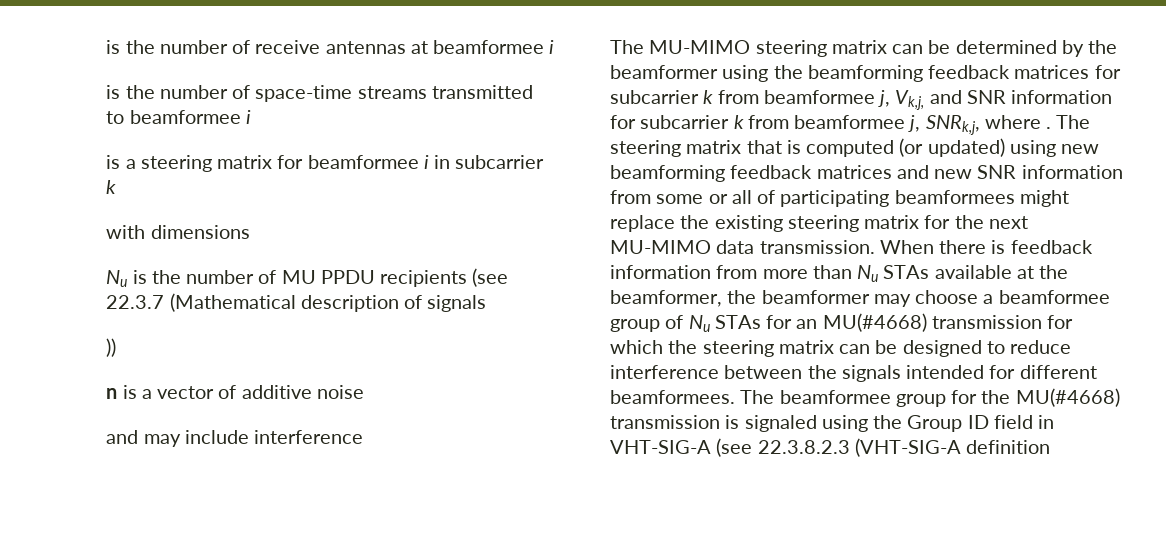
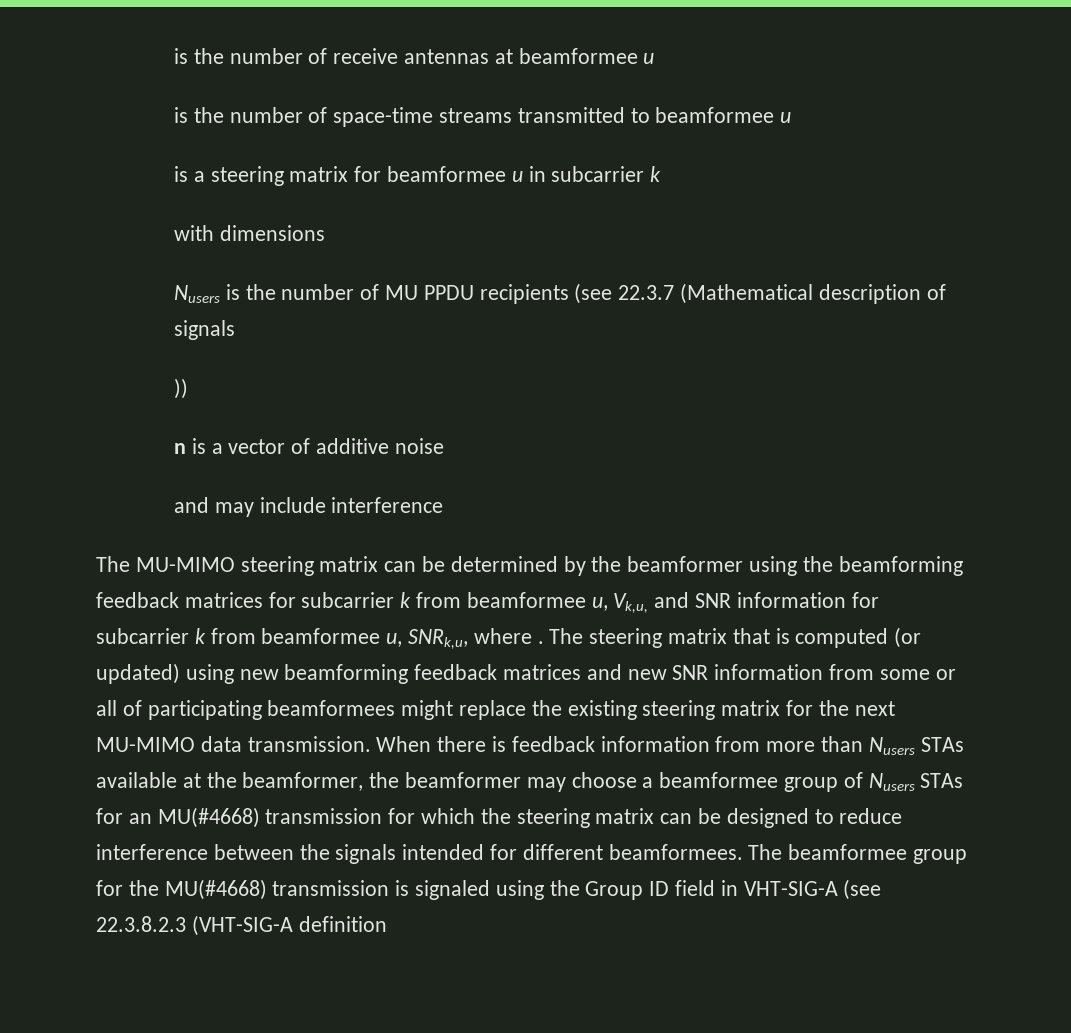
- is the number of receive antennas at beamformee i
+ is the number of receive antennas at beamformee u
- is the number of space-time streams transmitted to beamformee i
+ is the number of space-time streams transmitted to beamformee u
- is a steering matrix for beamformee i in subcarrier k
+ is a steering matrix for beamformee u in subcarrier k
- Nu is the number of MU PPDU recipients (see 22.3.7 (Mathematical description of signals
+ Nusers is the number of MU PPDU recipients (see 22.3.7 (Mathematical description of signals
- The MU-MIMO steering matrix can be determined by the beamformer using the beamforming feedback matrices for subcarrier k from beamformee j, Vk,j, and SNR information for subcarrier k from beamformee j, SNRk,j, where .
+ The MU-MIMO steering matrix can be determined by the beamformer using the beamforming feedback matrices for subcarrier k from beamformee u, Vk,u, and SNR information for subcarrier k from beamformee u, SNRk,u, where .
- When there is feedback information from more than Nu STAs available at the beamformer, the beamformer may choose a beamformee group of Nu STAs for an MU(#4668) transmission for which the steering matrix can be designed to reduce interference between the signals intended for different beamformees.
+ When there is feedback information from more than Nusers STAs available at the beamformer, the beamformer may choose a beamformee group of Nusers STAs for an MU(#4668) transmission for which the steering matrix can be designed to reduce interference between the signals intended for different beamformees.

